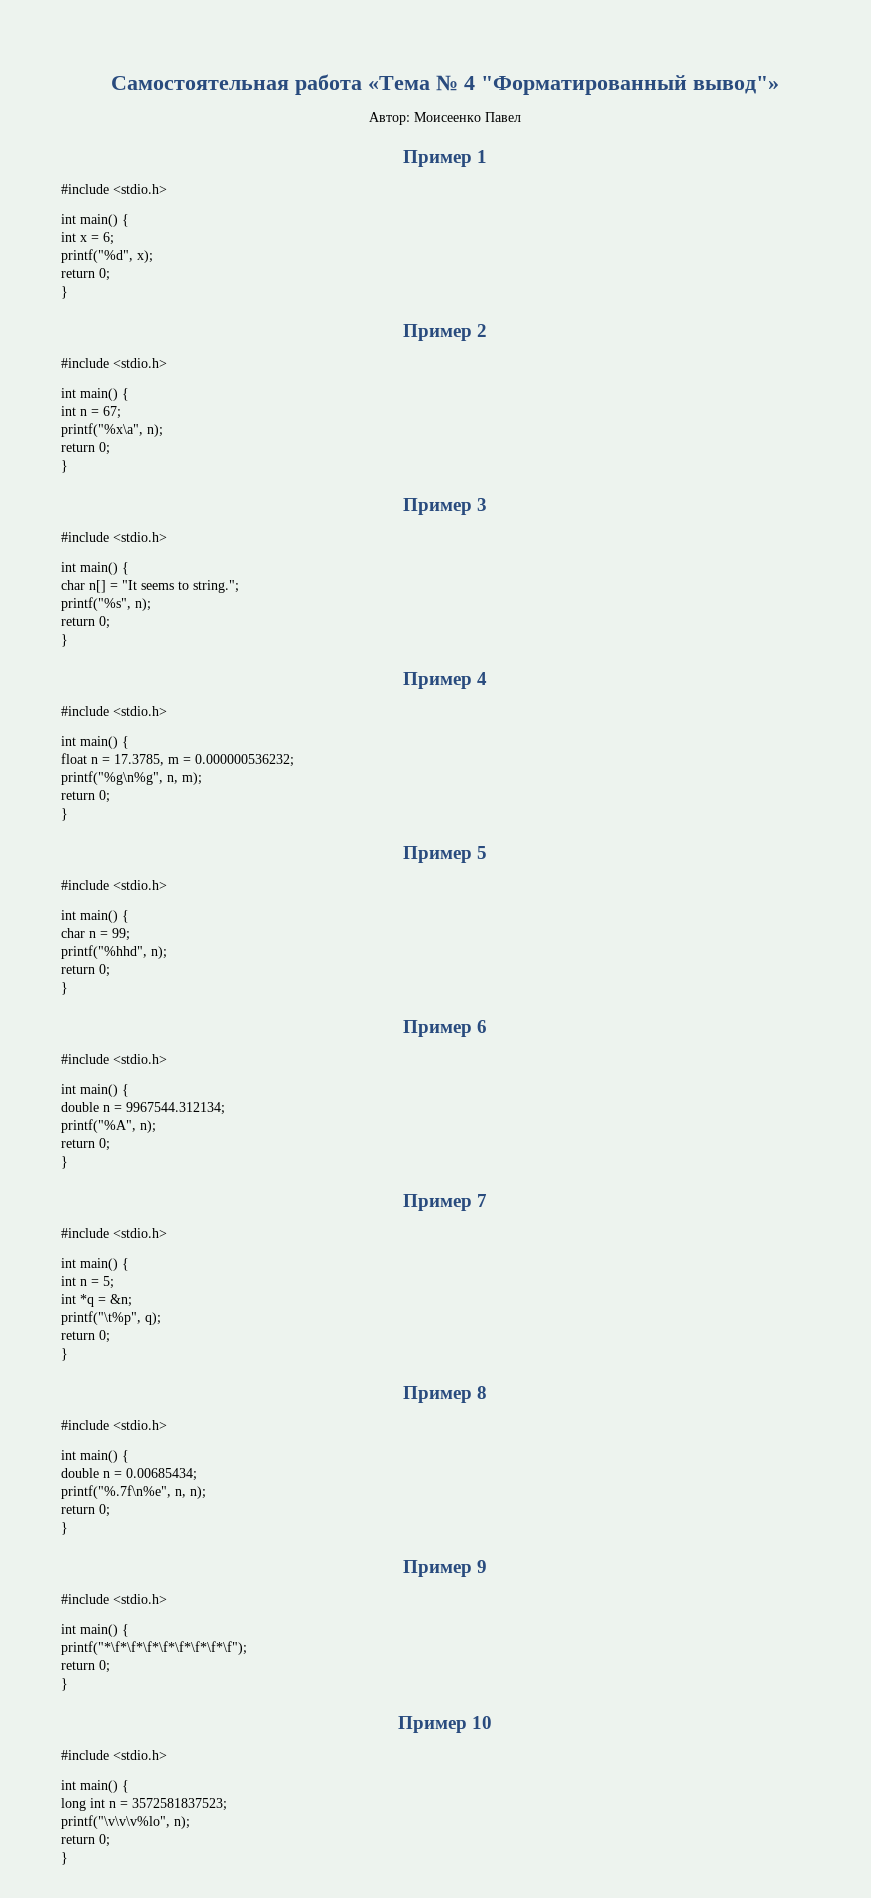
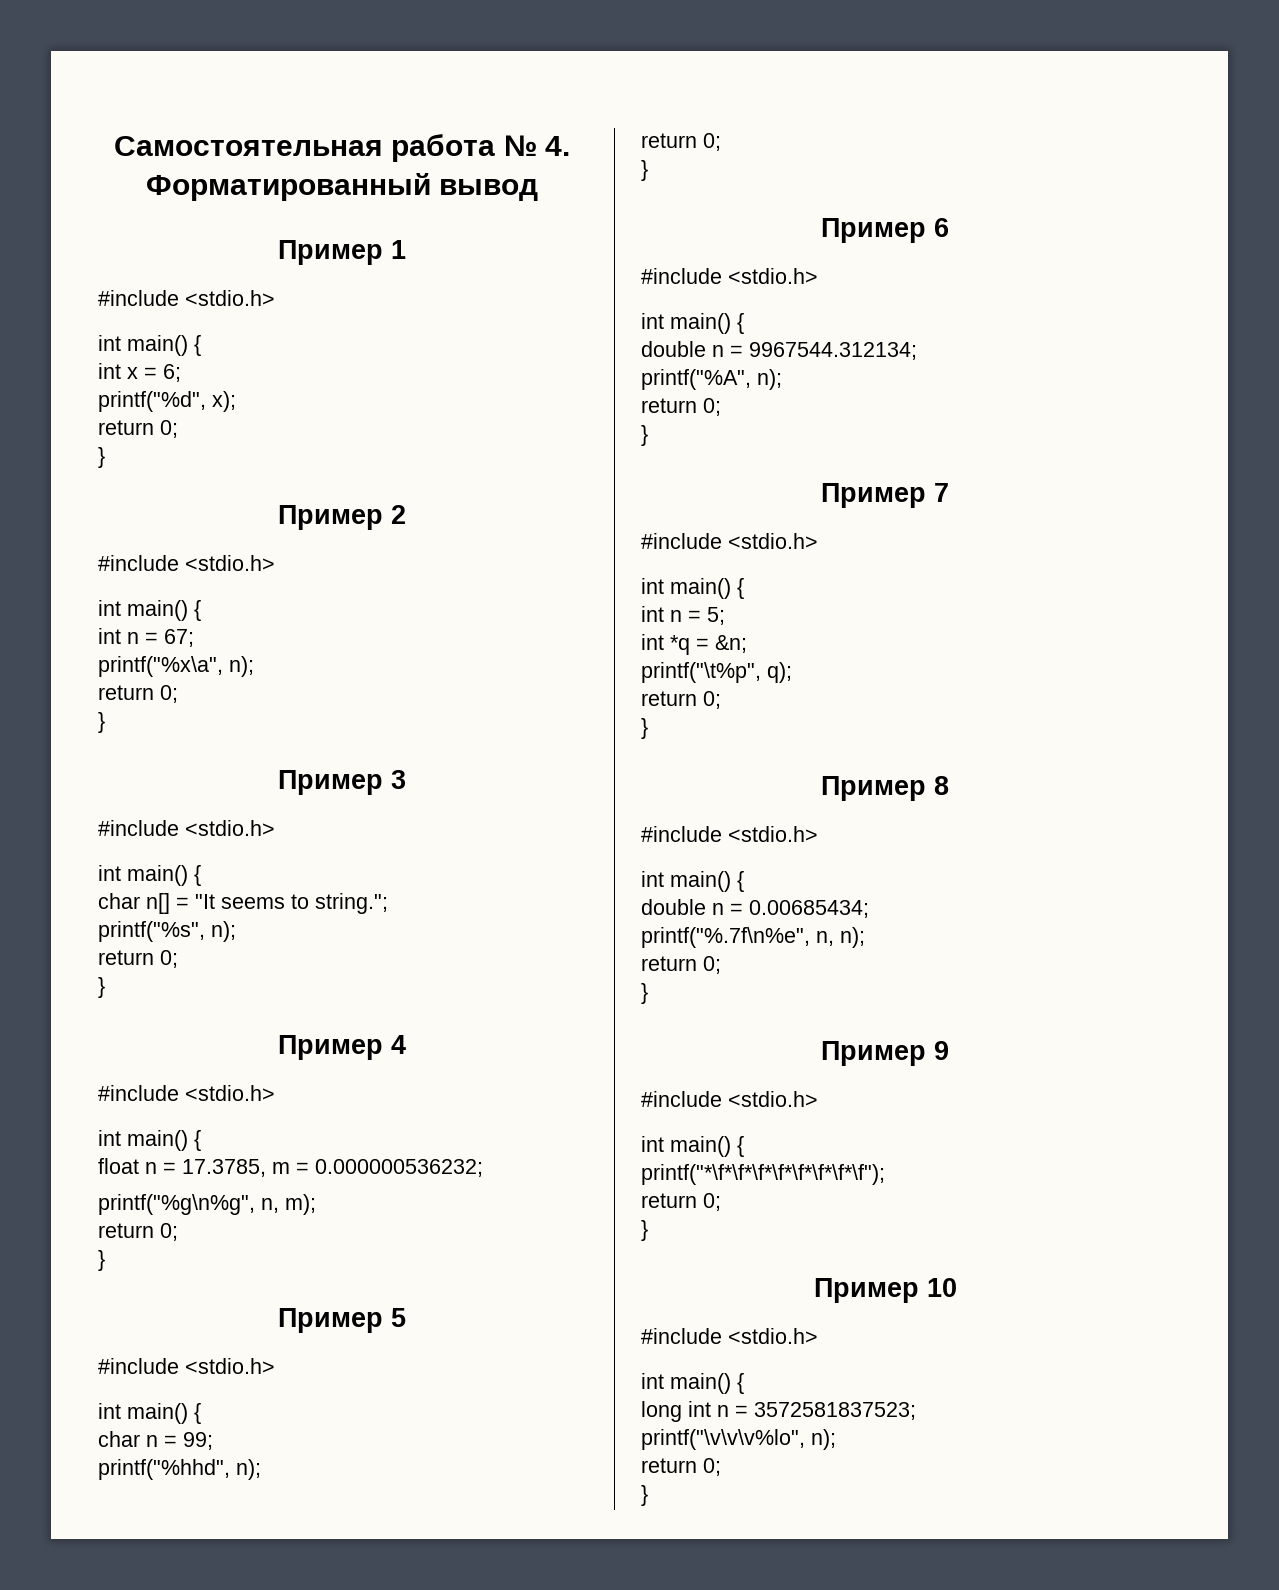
- Самостоятельная работа «Тема № 4 "Форматированный вывод"»
- Автор: Моисеенко Павел
+ Самостоятельная работа № 4. Форматированный вывод

